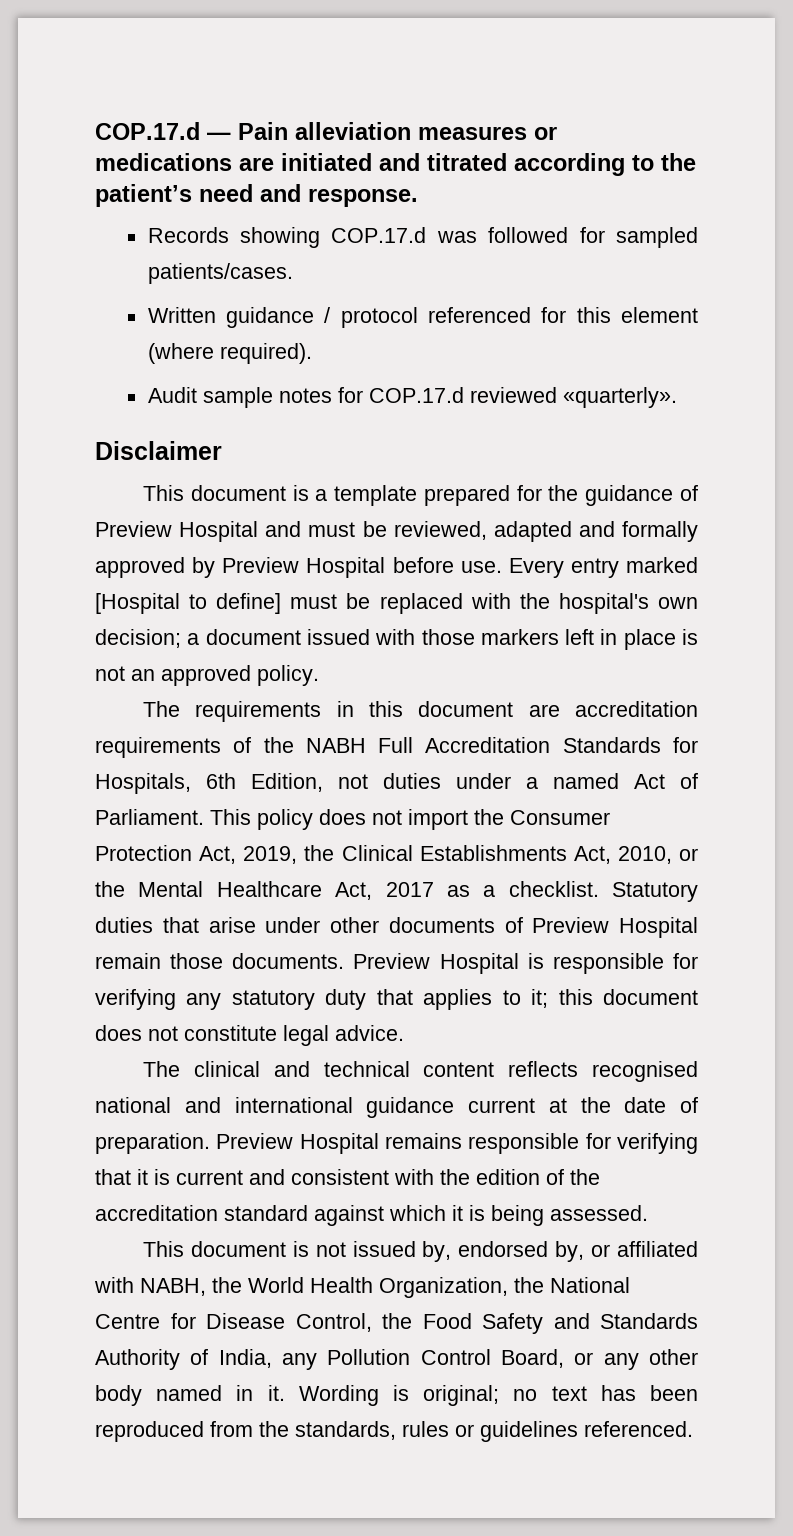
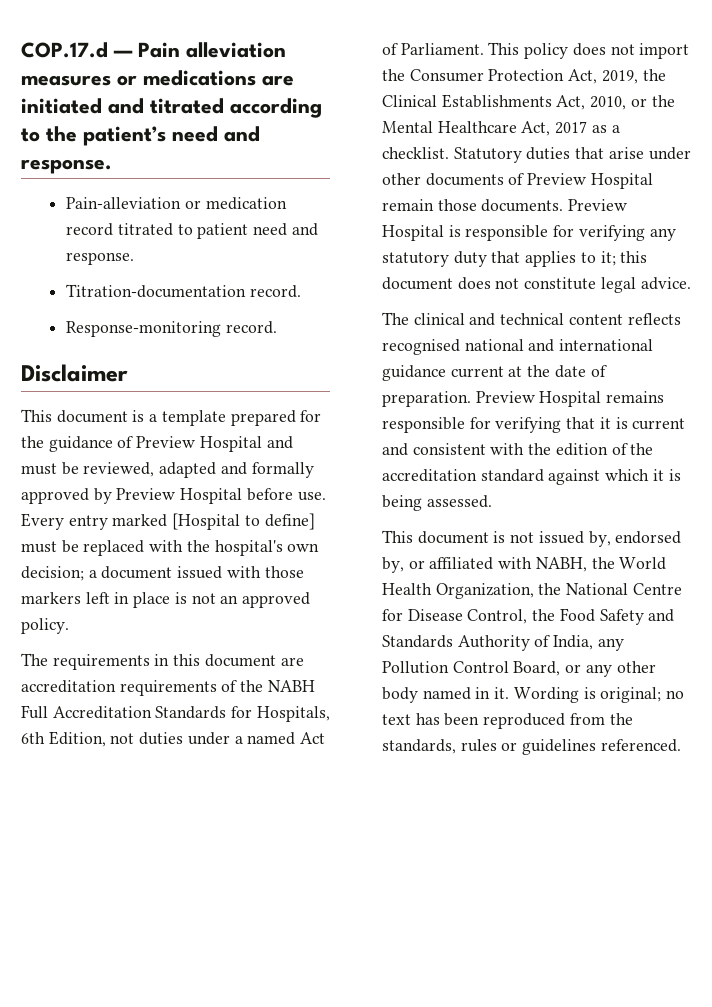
- Records showing COP.17.d was followed for sampled patients/cases.
- Written guidance / protocol referenced for this element (where required).
- Audit sample notes for COP.17.d reviewed «quarterly».
+ Pain-alleviation or medication record titrated to patient need and response.
+ Titration-documentation record.
+ Response-monitoring record.

